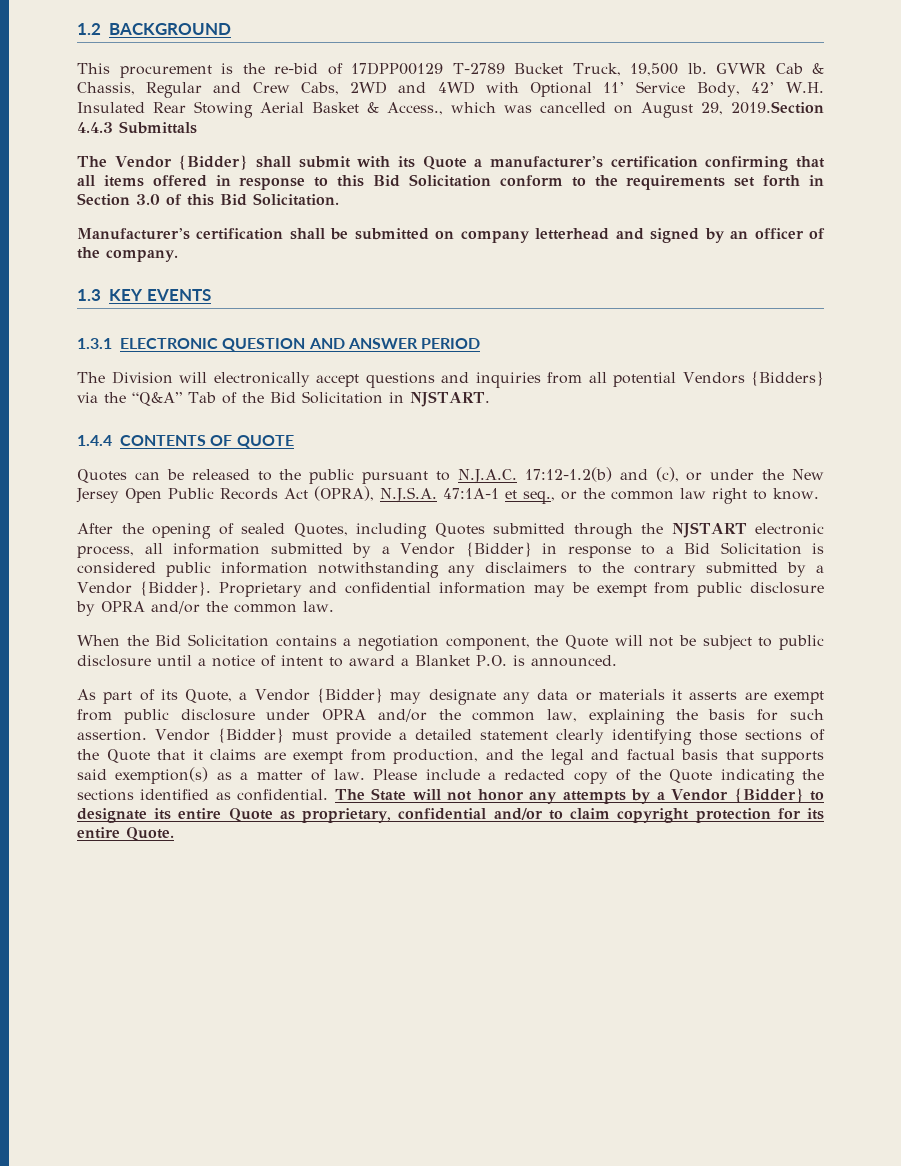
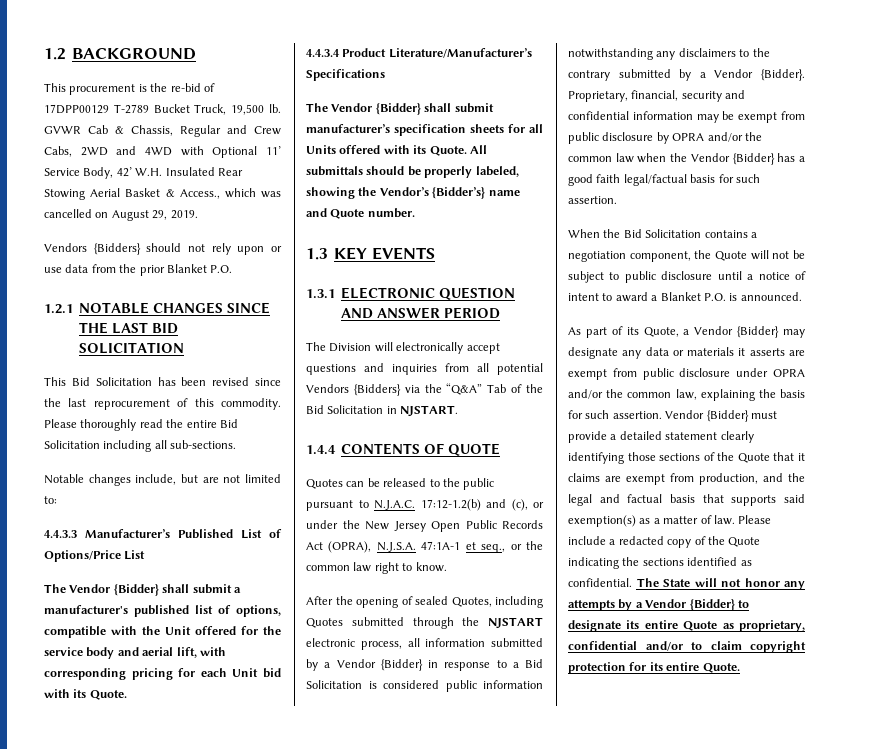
- GVWR Cab & Chassis, Regular and Crew Cabs, 2WD and 4WD with Optional 11’ Service Body, 42’ W.H. Insulated Rear Stowing Aerial Basket & Access., which was cancelled on August 29, 2019.Section 4.4.3 Submittals
- The Vendor {Bidder} shall submit with its Quote a manufacturer’s certification confirming that all items offered in response to this Bid Solicitation conform to the requirements set forth in Section 3.0 of this Bid Solicitation.
- Manufacturer’s certification shall be submitted on company letterhead and signed by an officer of the company.
+ GVWR Cab & Chassis, Regular and Crew Cabs, 2WD and 4WD with Optional 11’ Service Body, 42’ W.H. Insulated Rear Stowing Aerial Basket & Access., which was cancelled on August 29, 2019.
+ Vendors {Bidders} should not rely upon or use data from the prior Blanket P.O.
+ 1.2.1 NOTABLE CHANGES SINCE THE LAST BID SOLICITATION
+ This Bid Solicitation has been revised since the last reprocurement of this commodity. Please thoroughly read the entire Bid Solicitation including all sub-sections.
+ Notable changes include, but are not limited to:
+ 4.4.3.3 Manufacturer’s Published List of Options/Price List
+ The Vendor {Bidder} shall submit a manufacturer's published list of options, compatible with the Unit offered for the service body and aerial lift, with corresponding pricing for each Unit bid with its Quote.
+ 4.4.3.4 Product Literature/Manufacturer’s Specifications
+ The Vendor {Bidder} shall submit manufacturer’s specification sheets for all Units offered with its Quote. All submittals should be properly labeled, showing the Vendor’s {Bidder’s} name and Quote number.
- Proprietary and confidential information may be exempt from public disclosure by OPRA and/or the common law.
+ Proprietary, financial, security and confidential information may be exempt from public disclosure by OPRA and/or the common law when the Vendor {Bidder} has a good faith legal/factual basis for such assertion.

